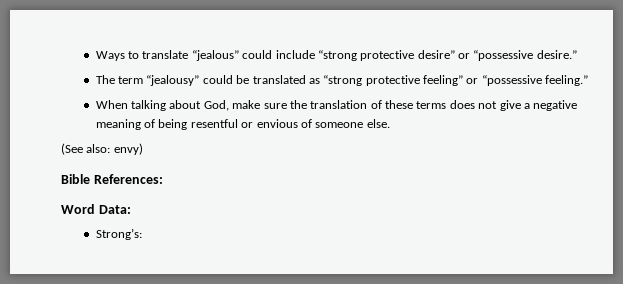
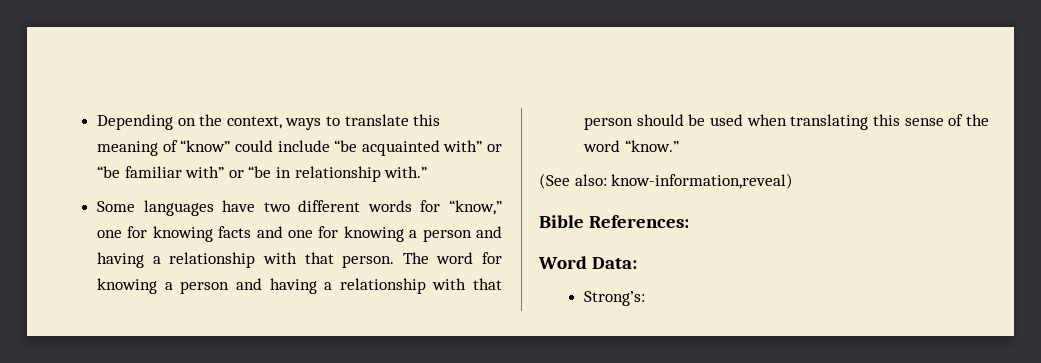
- Ways to translate “jealous” could include “strong protective desire” or “possessive desire.”
- The term “jealousy” could be translated as “strong protective feeling” or “possessive feeling.”
- When talking about God, make sure the translation of these terms does not give a negative meaning of being resentful or envious of someone else.
+ Depending on the context, ways to translate this meaning of “know” could include “be acquainted with” or “be familiar with” or “be in relationship with.”
+ Some languages have two different words for “know,” one for knowing facts and one for knowing a person and having a relationship with that person. The word for knowing a person and having a relationship with that person should be used when translating this sense of the word “know.”
- (See also: envy)
+ (See also: know-information,reveal)

